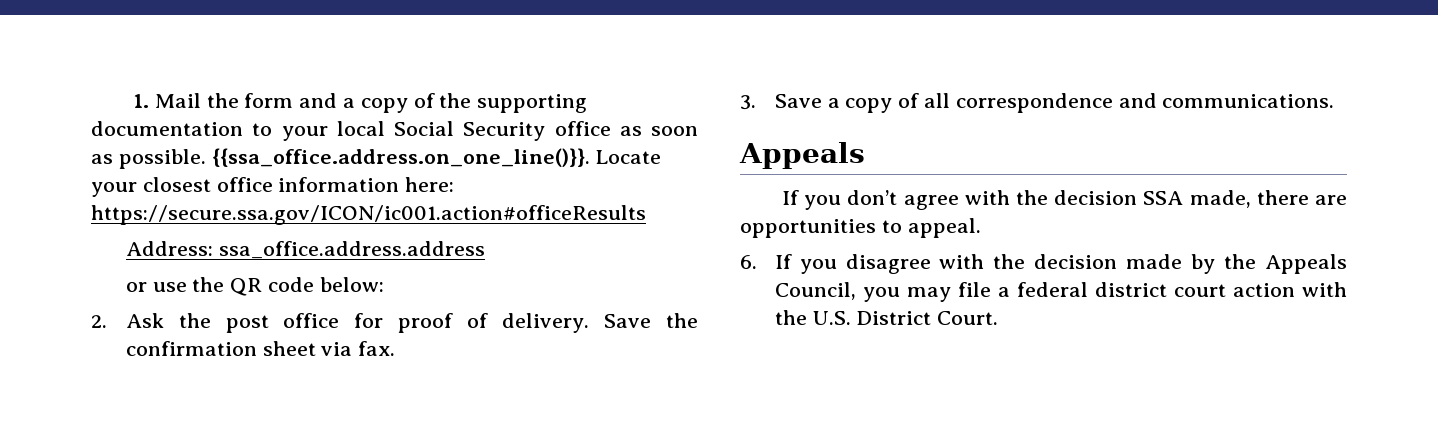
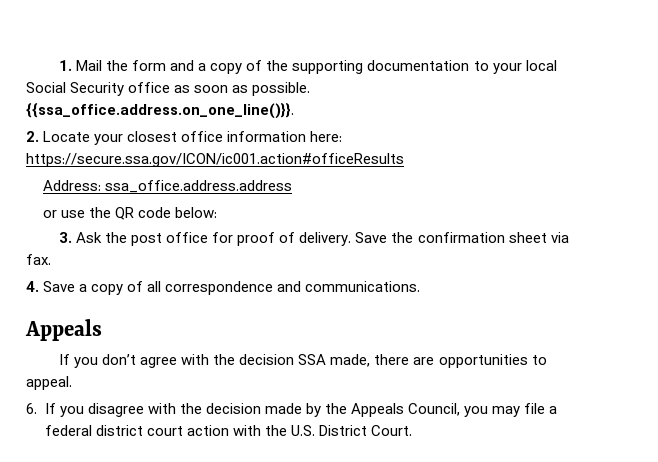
- {{ssa_office.address.on_one_line()}}. Locate your closest office information here: https://secure.ssa.gov/ICON/ic001.action#officeResults
+ {{ssa_office.address.on_one_line()}}.
+ 2. Locate your closest office information here: https://secure.ssa.gov/ICON/ic001.action#officeResults
- 2. Ask the post office for proof of delivery.
+ 3. Ask the post office for proof of delivery.
- 3. Save a copy of all correspondence and communications.
+ 4. Save a copy of all correspondence and communications.

